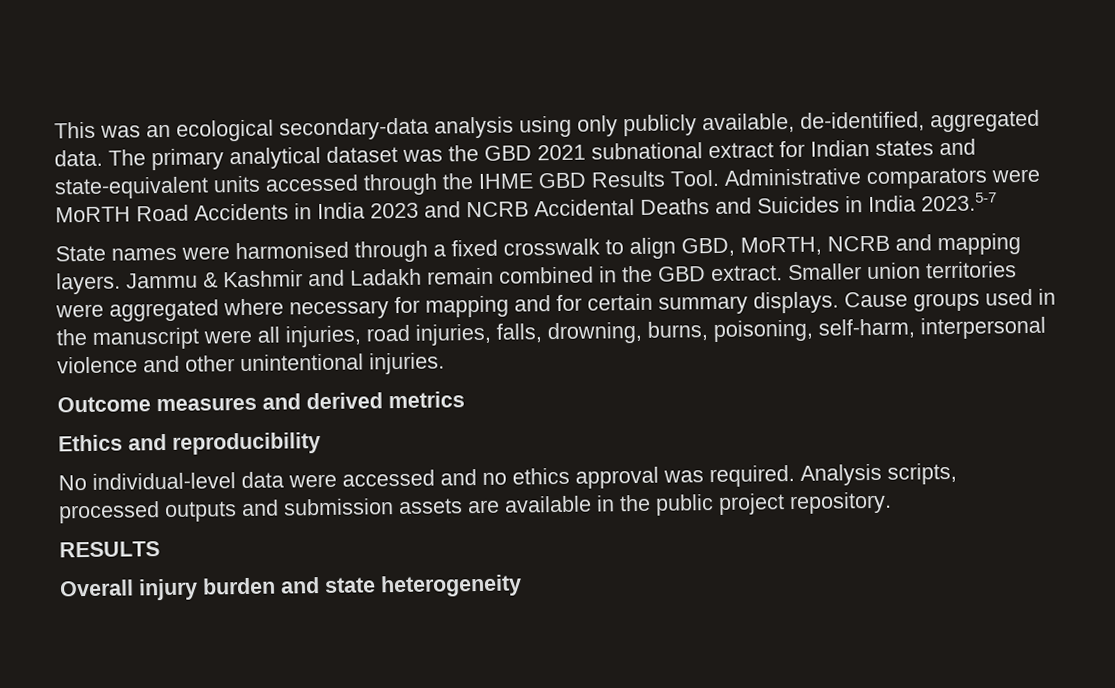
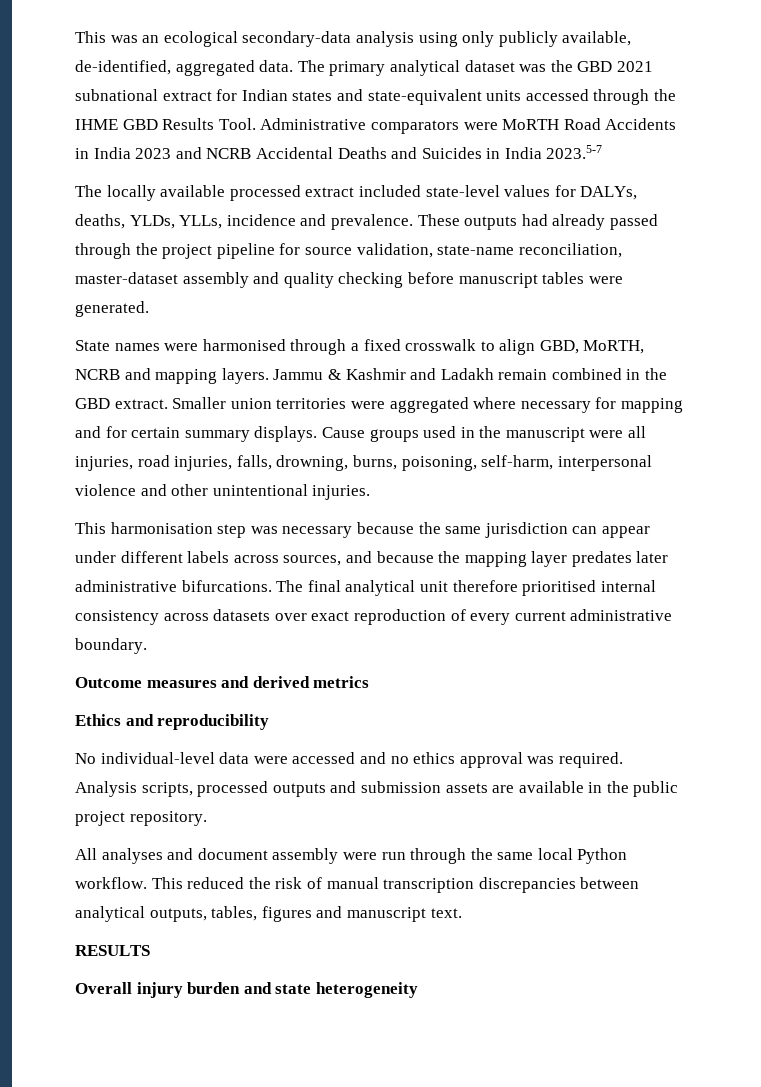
+ The locally available processed extract included state-level values for DALYs, deaths, YLDs, YLLs, incidence and prevalence. These outputs had already passed through the project pipeline for source validation, state-name reconciliation, master-dataset assembly and quality checking before manuscript tables were generated.
+ This harmonisation step was necessary because the same jurisdiction can appear under different labels across sources, and because the mapping layer predates later administrative bifurcations. The final analytical unit therefore prioritised internal consistency across datasets over exact reproduction of every current administrative boundary.
+ All analyses and document assembly were run through the same local Python workflow. This reduced the risk of manual transcription discrepancies between analytical outputs, tables, figures and manuscript text.

